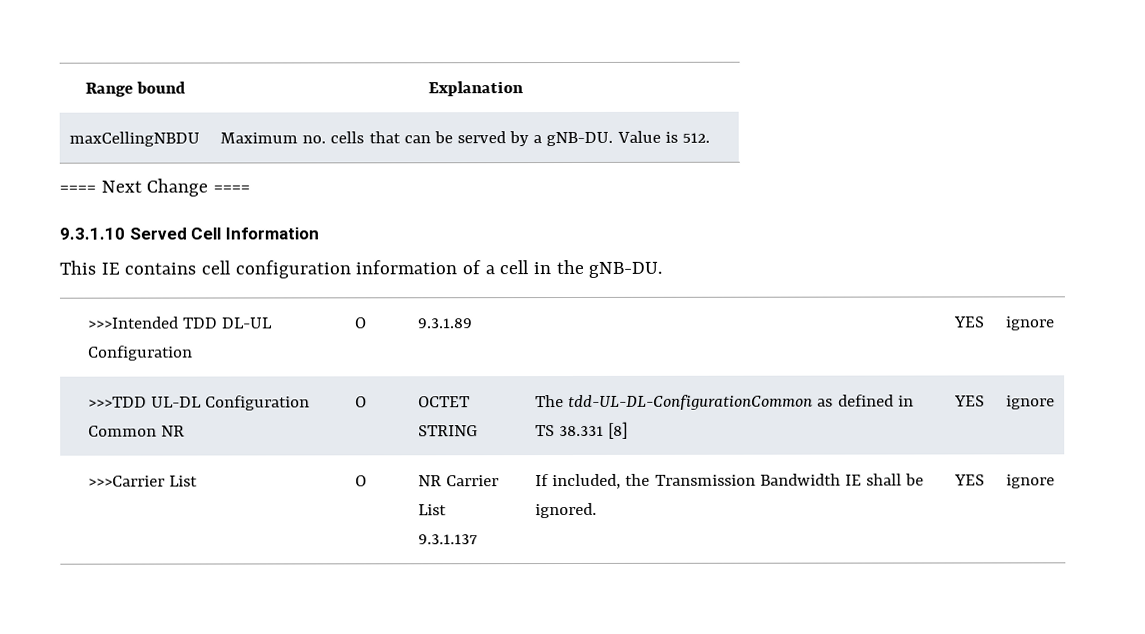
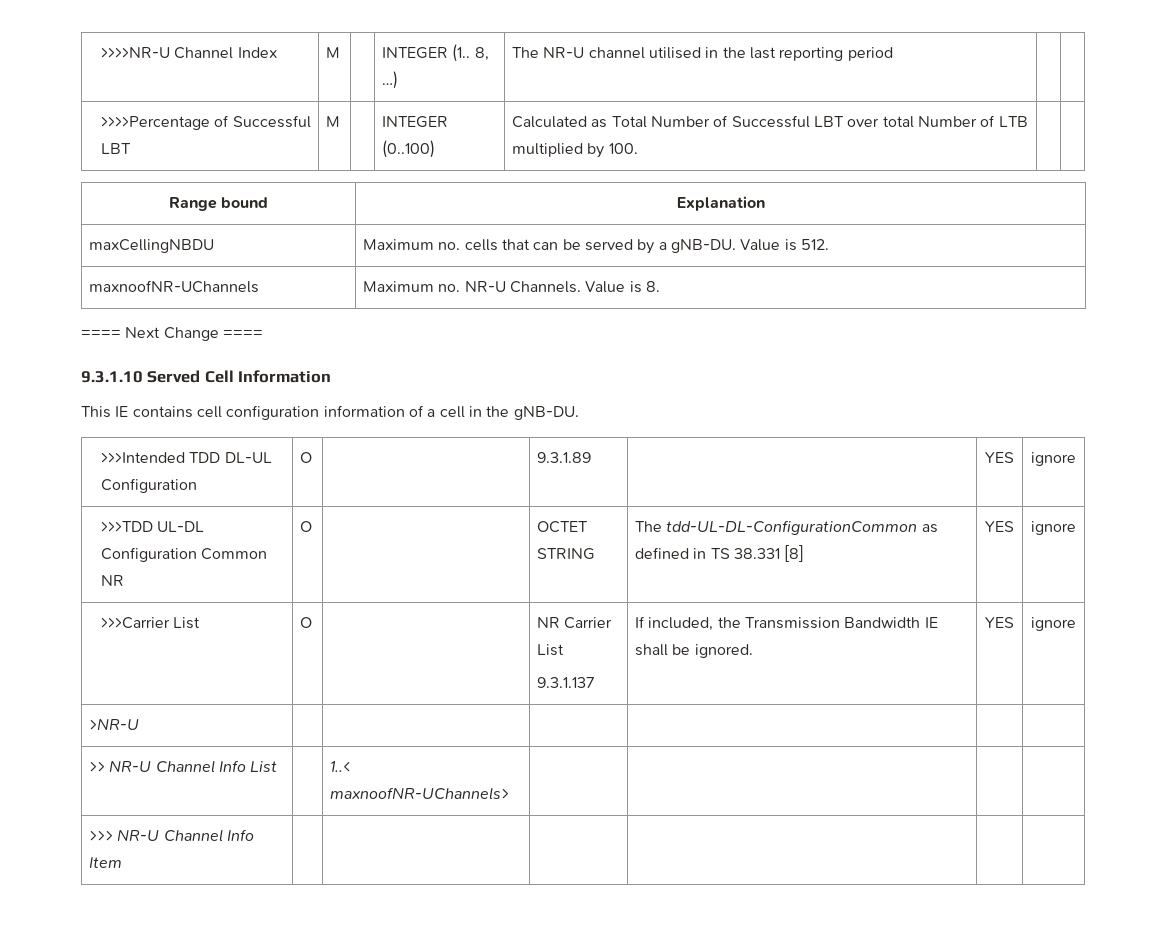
+ >>>>NR-U Channel Index | M | | INTEGER (1.. 8, …) | The NR-U channel utilised in the last reporting period | |
+ >>>>Percentage of Successful LBT | M | | INTEGER (0..100) | Calculated as Total Number of Successful LBT over total Number of LTB multiplied by 100. | |
+ maxnoofNR-UChannels | Maximum no. NR-U Channels. Value is 8.
+ >NR-U | | | | | |
+ >> NR-U Channel Info List | | 1..< maxnoofNR-UChannels> | | | |
+ >>> NR-U Channel Info Item | | | | | |

